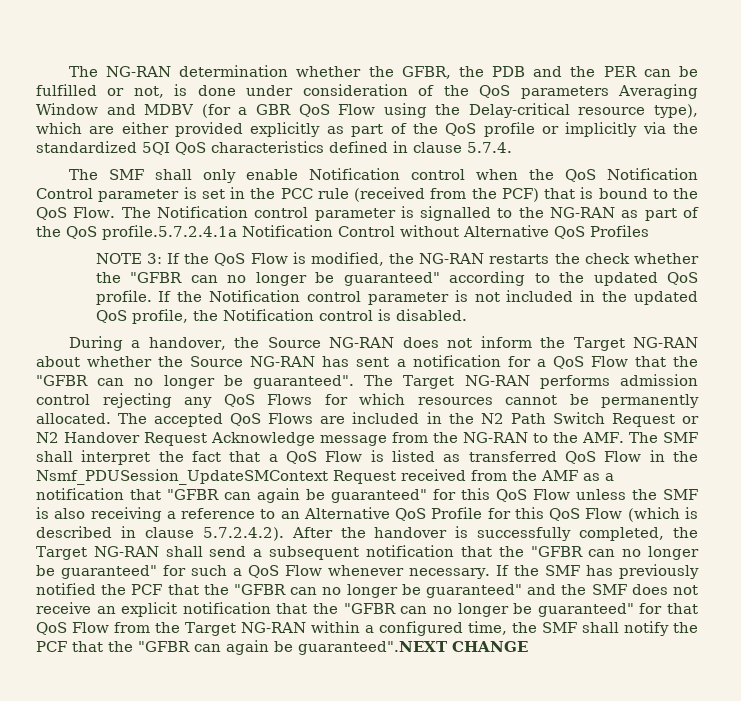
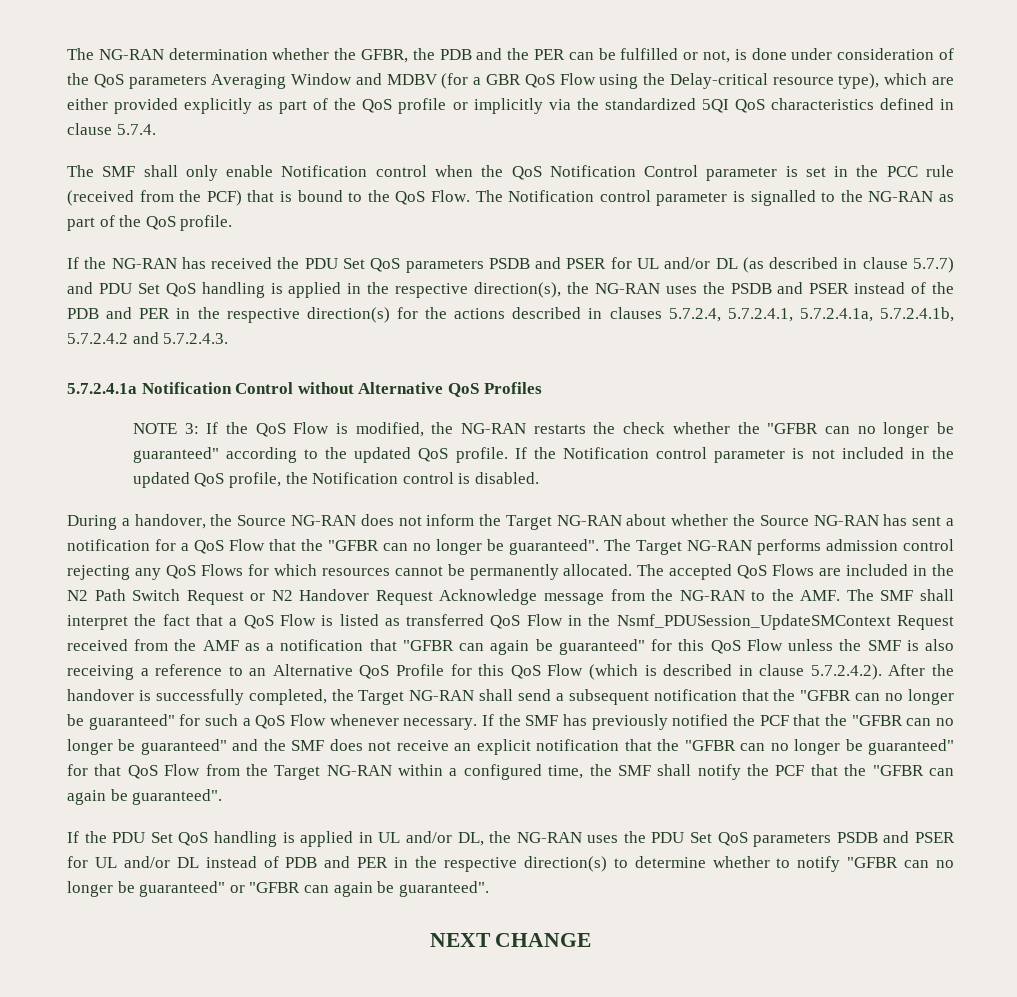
- The Notification control parameter is signalled to the NG-RAN as part of the QoS profile.5.7.2.4.1a Notification Control without Alternative QoS Profiles
+ The Notification control parameter is signalled to the NG-RAN as part of the QoS profile.
+ If the NG-RAN has received the PDU Set QoS parameters PSDB and PSER for UL and/or DL (as described in clause 5.7.7) and PDU Set QoS handling is applied in the respective direction(s), the NG-RAN uses the PSDB and PSER instead of the PDB and PER in the respective direction(s) for the actions described in clauses 5.7.2.4, 5.7.2.4.1, 5.7.2.4.1a, 5.7.2.4.1b, 5.7.2.4.2 and 5.7.2.4.3.
+ 5.7.2.4.1a Notification Control without Alternative QoS Profiles
- If the SMF has previously notified the PCF that the "GFBR can no longer be guaranteed" and the SMF does not receive an explicit notification that the "GFBR can no longer be guaranteed" for that QoS Flow from the Target NG-RAN within a configured time, the SMF shall notify the PCF that the "GFBR can again be guaranteed".NEXT CHANGE
+ If the SMF has previously notified the PCF that the "GFBR can no longer be guaranteed" and the SMF does not receive an explicit notification that the "GFBR can no longer be guaranteed" for that QoS Flow from the Target NG-RAN within a configured time, the SMF shall notify the PCF that the "GFBR can again be guaranteed".
+ If the PDU Set QoS handling is applied in UL and/or DL, the NG-RAN uses the PDU Set QoS parameters PSDB and PSER for UL and/or DL instead of PDB and PER in the respective direction(s) to determine whether to notify "GFBR can no longer be guaranteed" or "GFBR can again be guaranteed".
+ NEXT CHANGE

